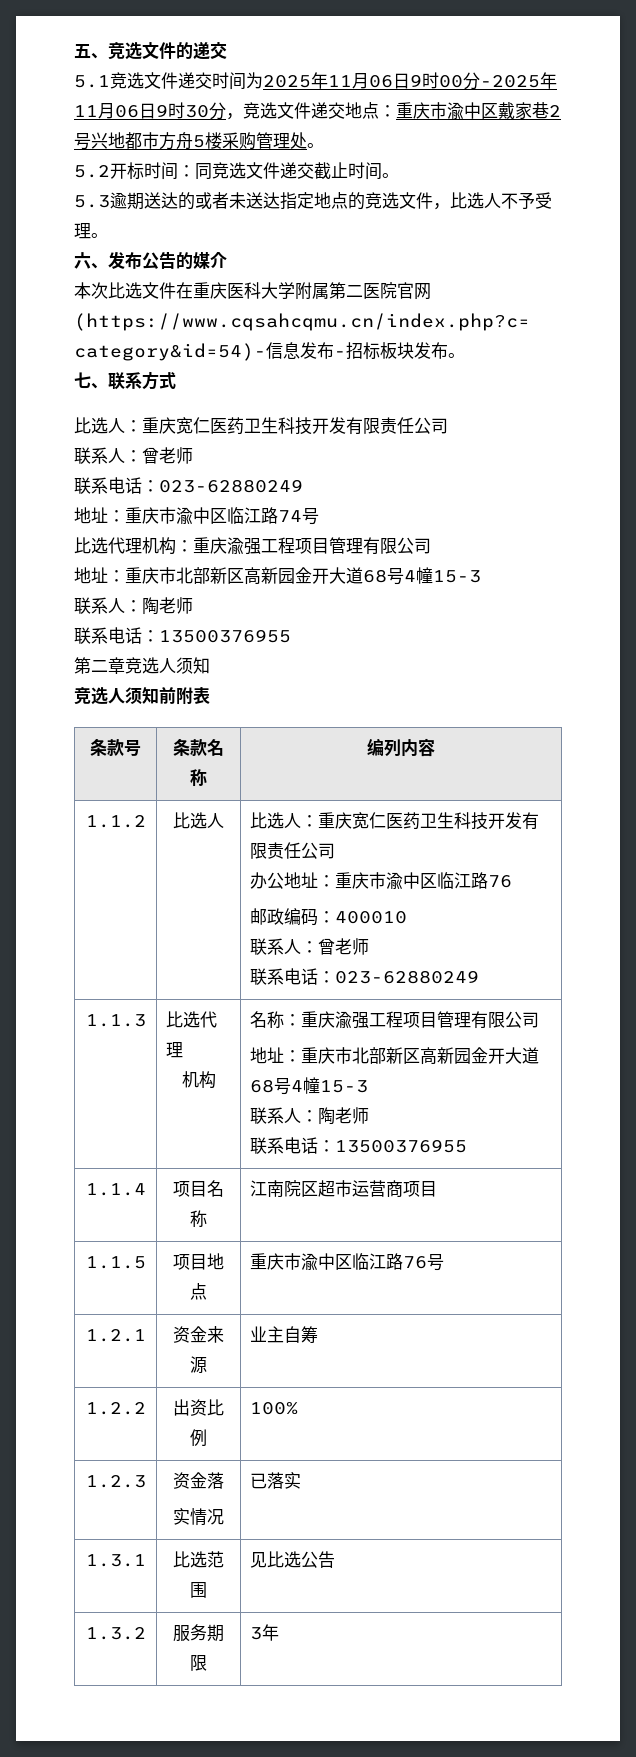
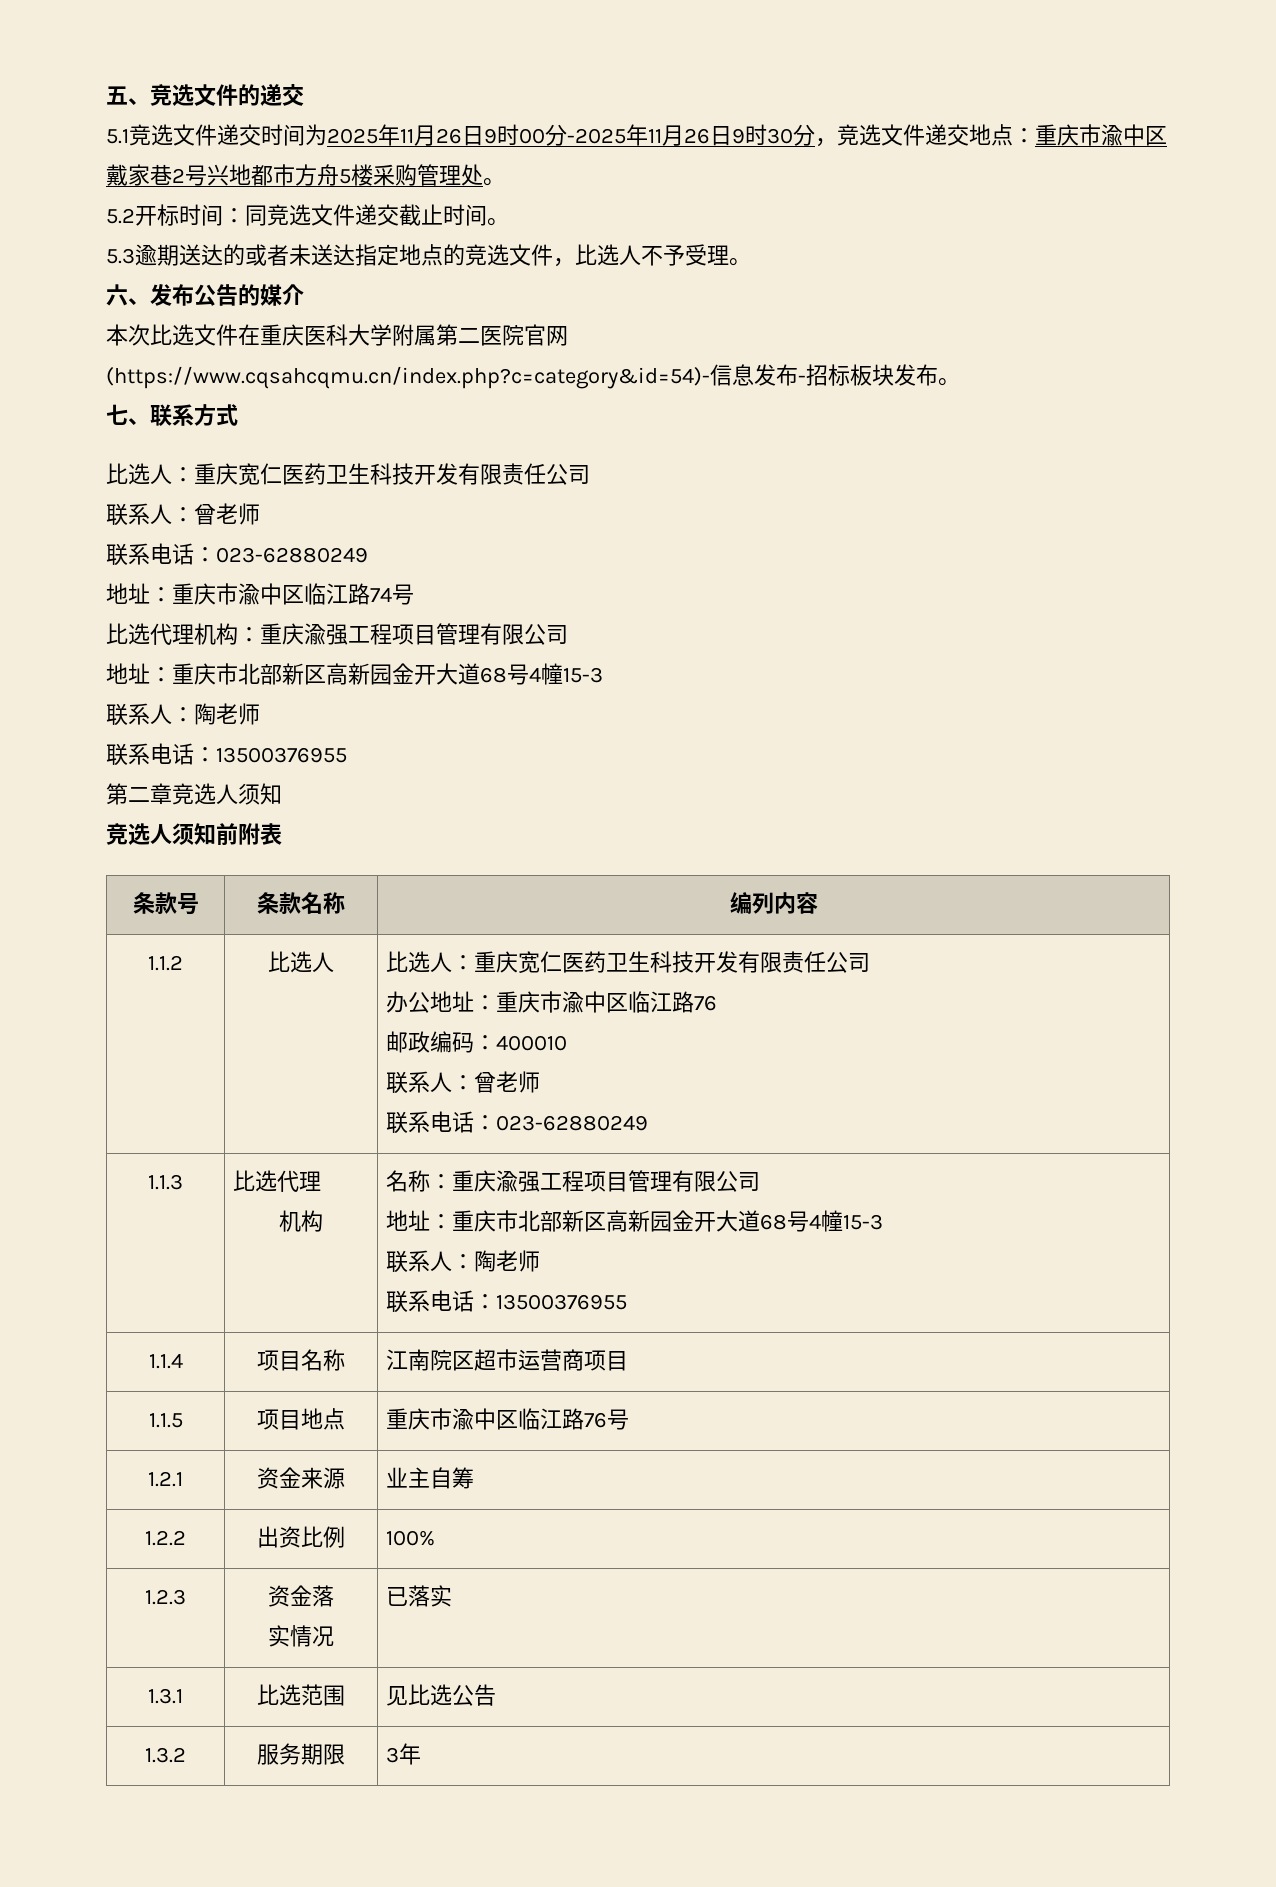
- 5.1竞选文件递交时间为2025年11月06日9时00分-2025年11月06日9时30分，竞选文件递交地点：重庆市渝中区戴家巷2号兴地都市方舟5楼采购管理处。
+ 5.1竞选文件递交时间为2025年11月26日9时00分-2025年11月26日9时30分，竞选文件递交地点：重庆市渝中区戴家巷2号兴地都市方舟5楼采购管理处。

